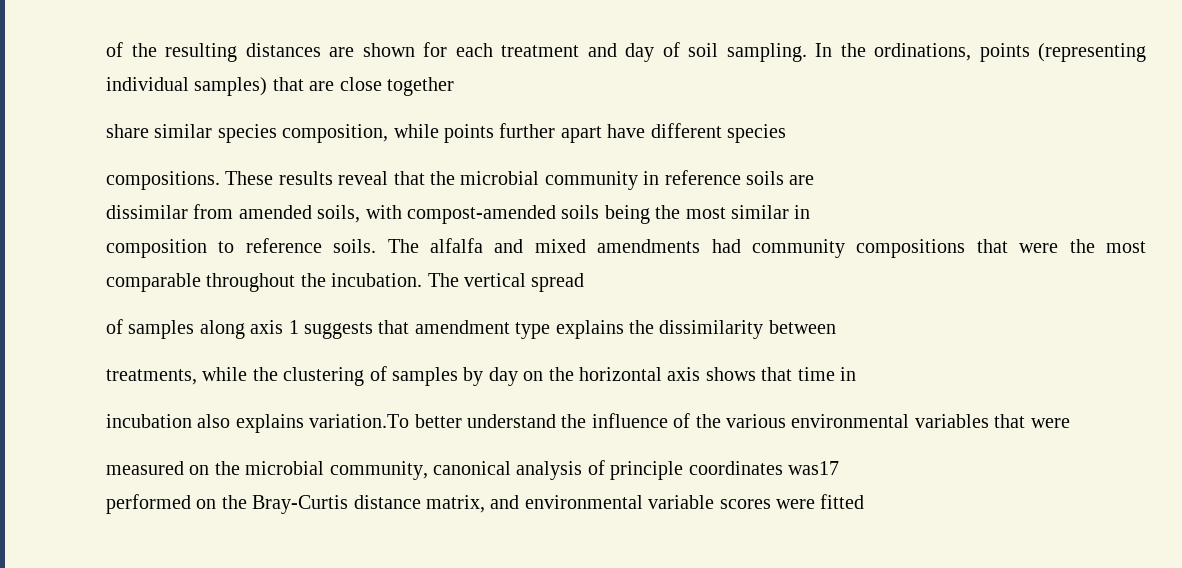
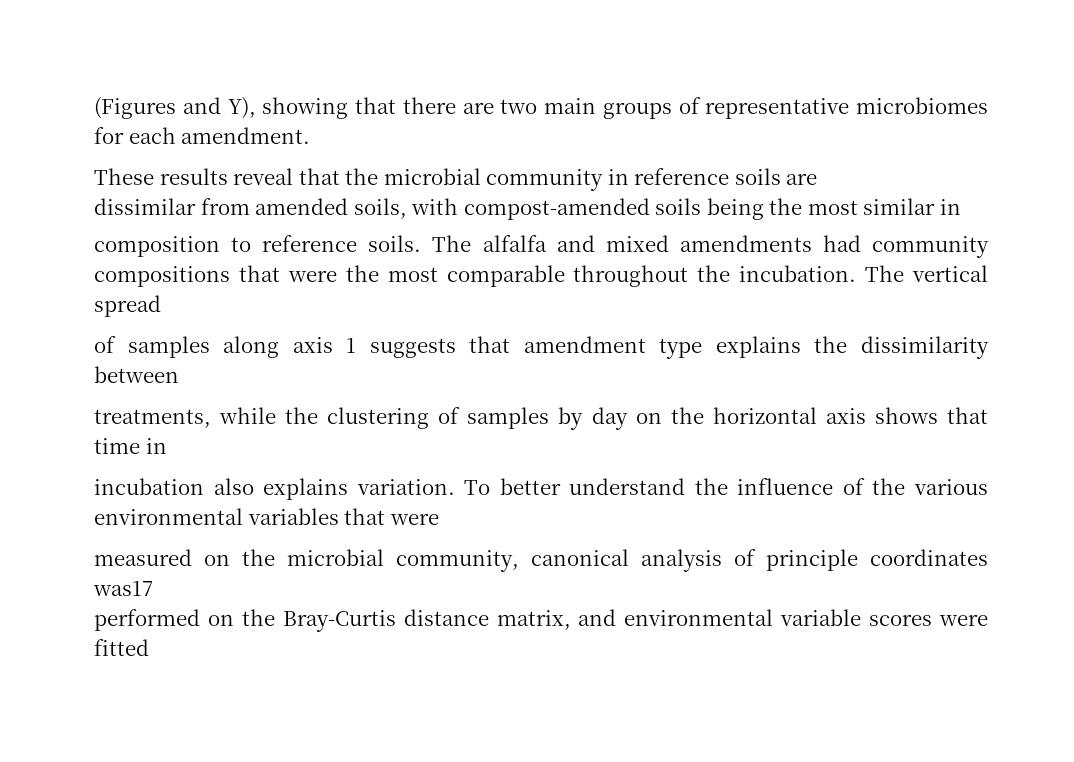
- of the resulting distances are shown for each treatment and day of soil sampling. In the ordinations, points (representing individual samples) that are close together
- share similar species composition, while points further apart have different species
- compositions. These results reveal that the microbial community in reference soils are
+ (Figures and Y), showing that there are two main groups of representative microbiomes for each amendment.
+ These results reveal that the microbial community in reference soils are
- incubation also explains variation.To better understand the influence of the various environmental variables that were
+ incubation also explains variation. To better understand the influence of the various environmental variables that were

